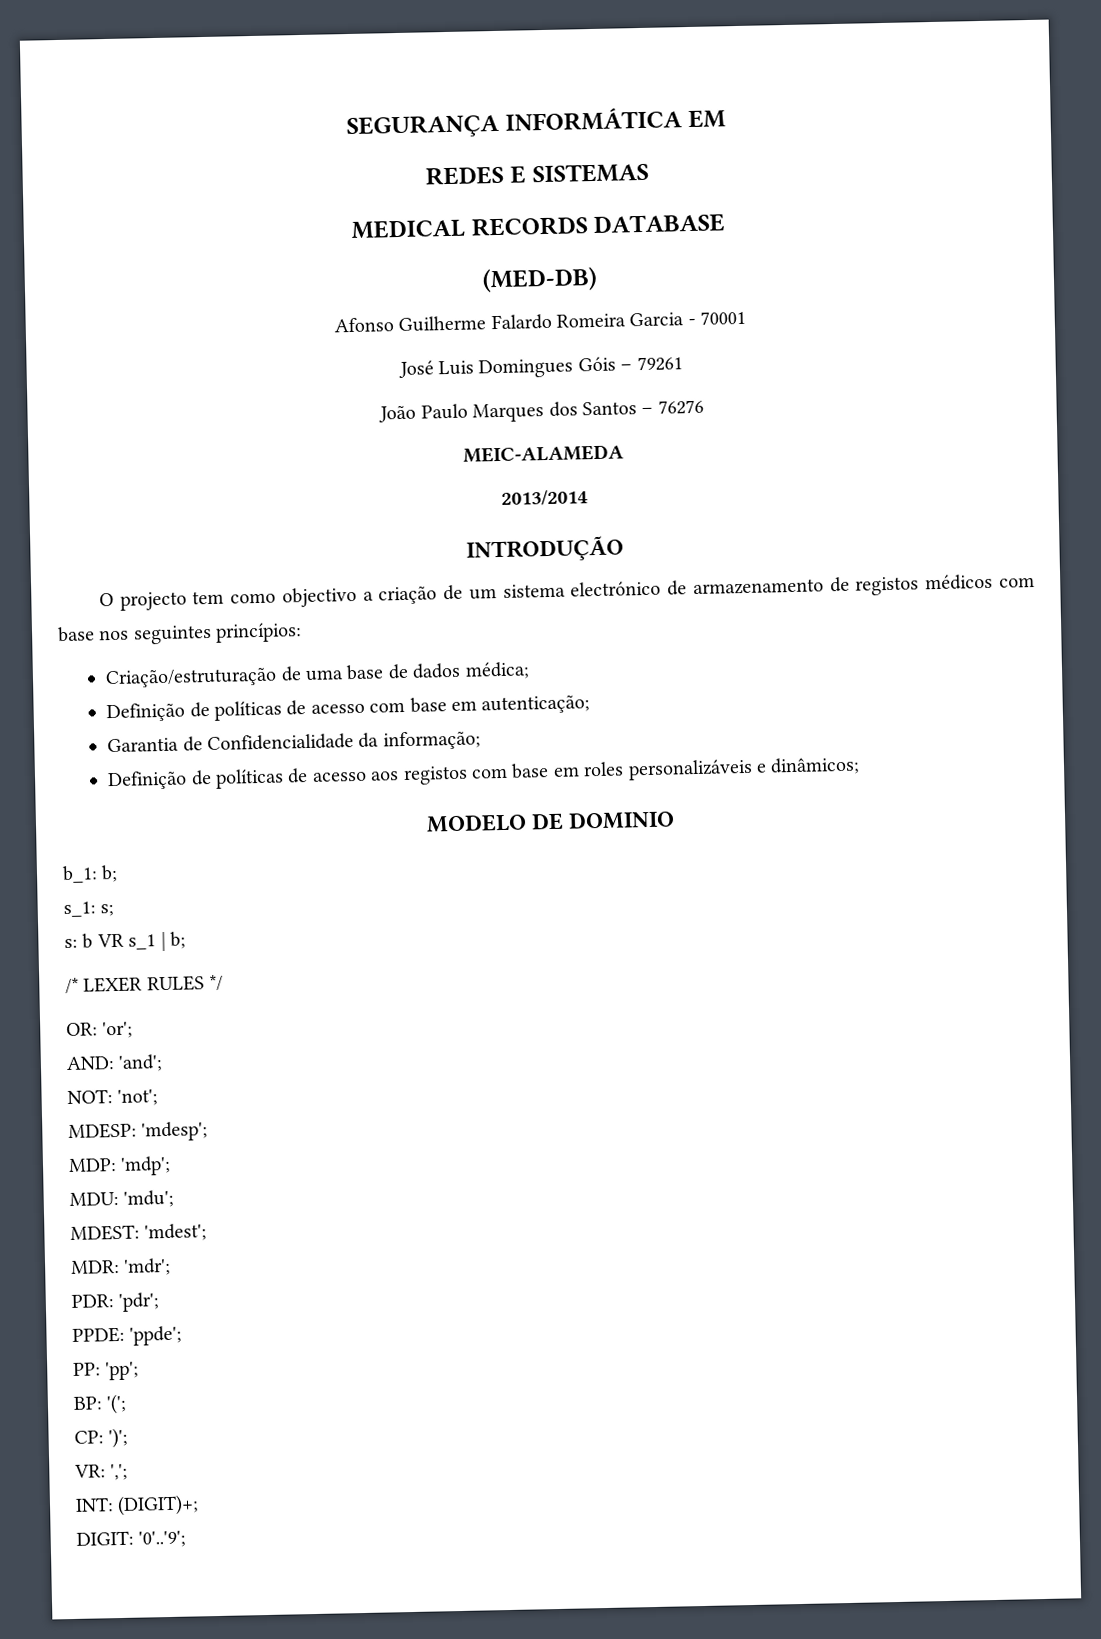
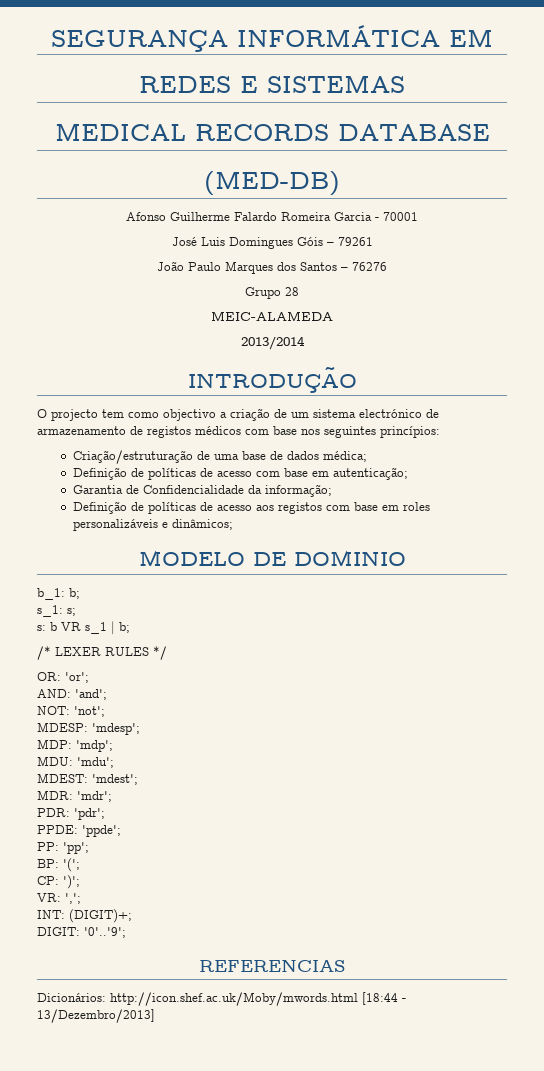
+ Grupo 28
+ REFERENCIAS
+ Dicionários: http://icon.shef.ac.uk/Moby/mwords.html [18:44 - 13/Dezembro/2013]

